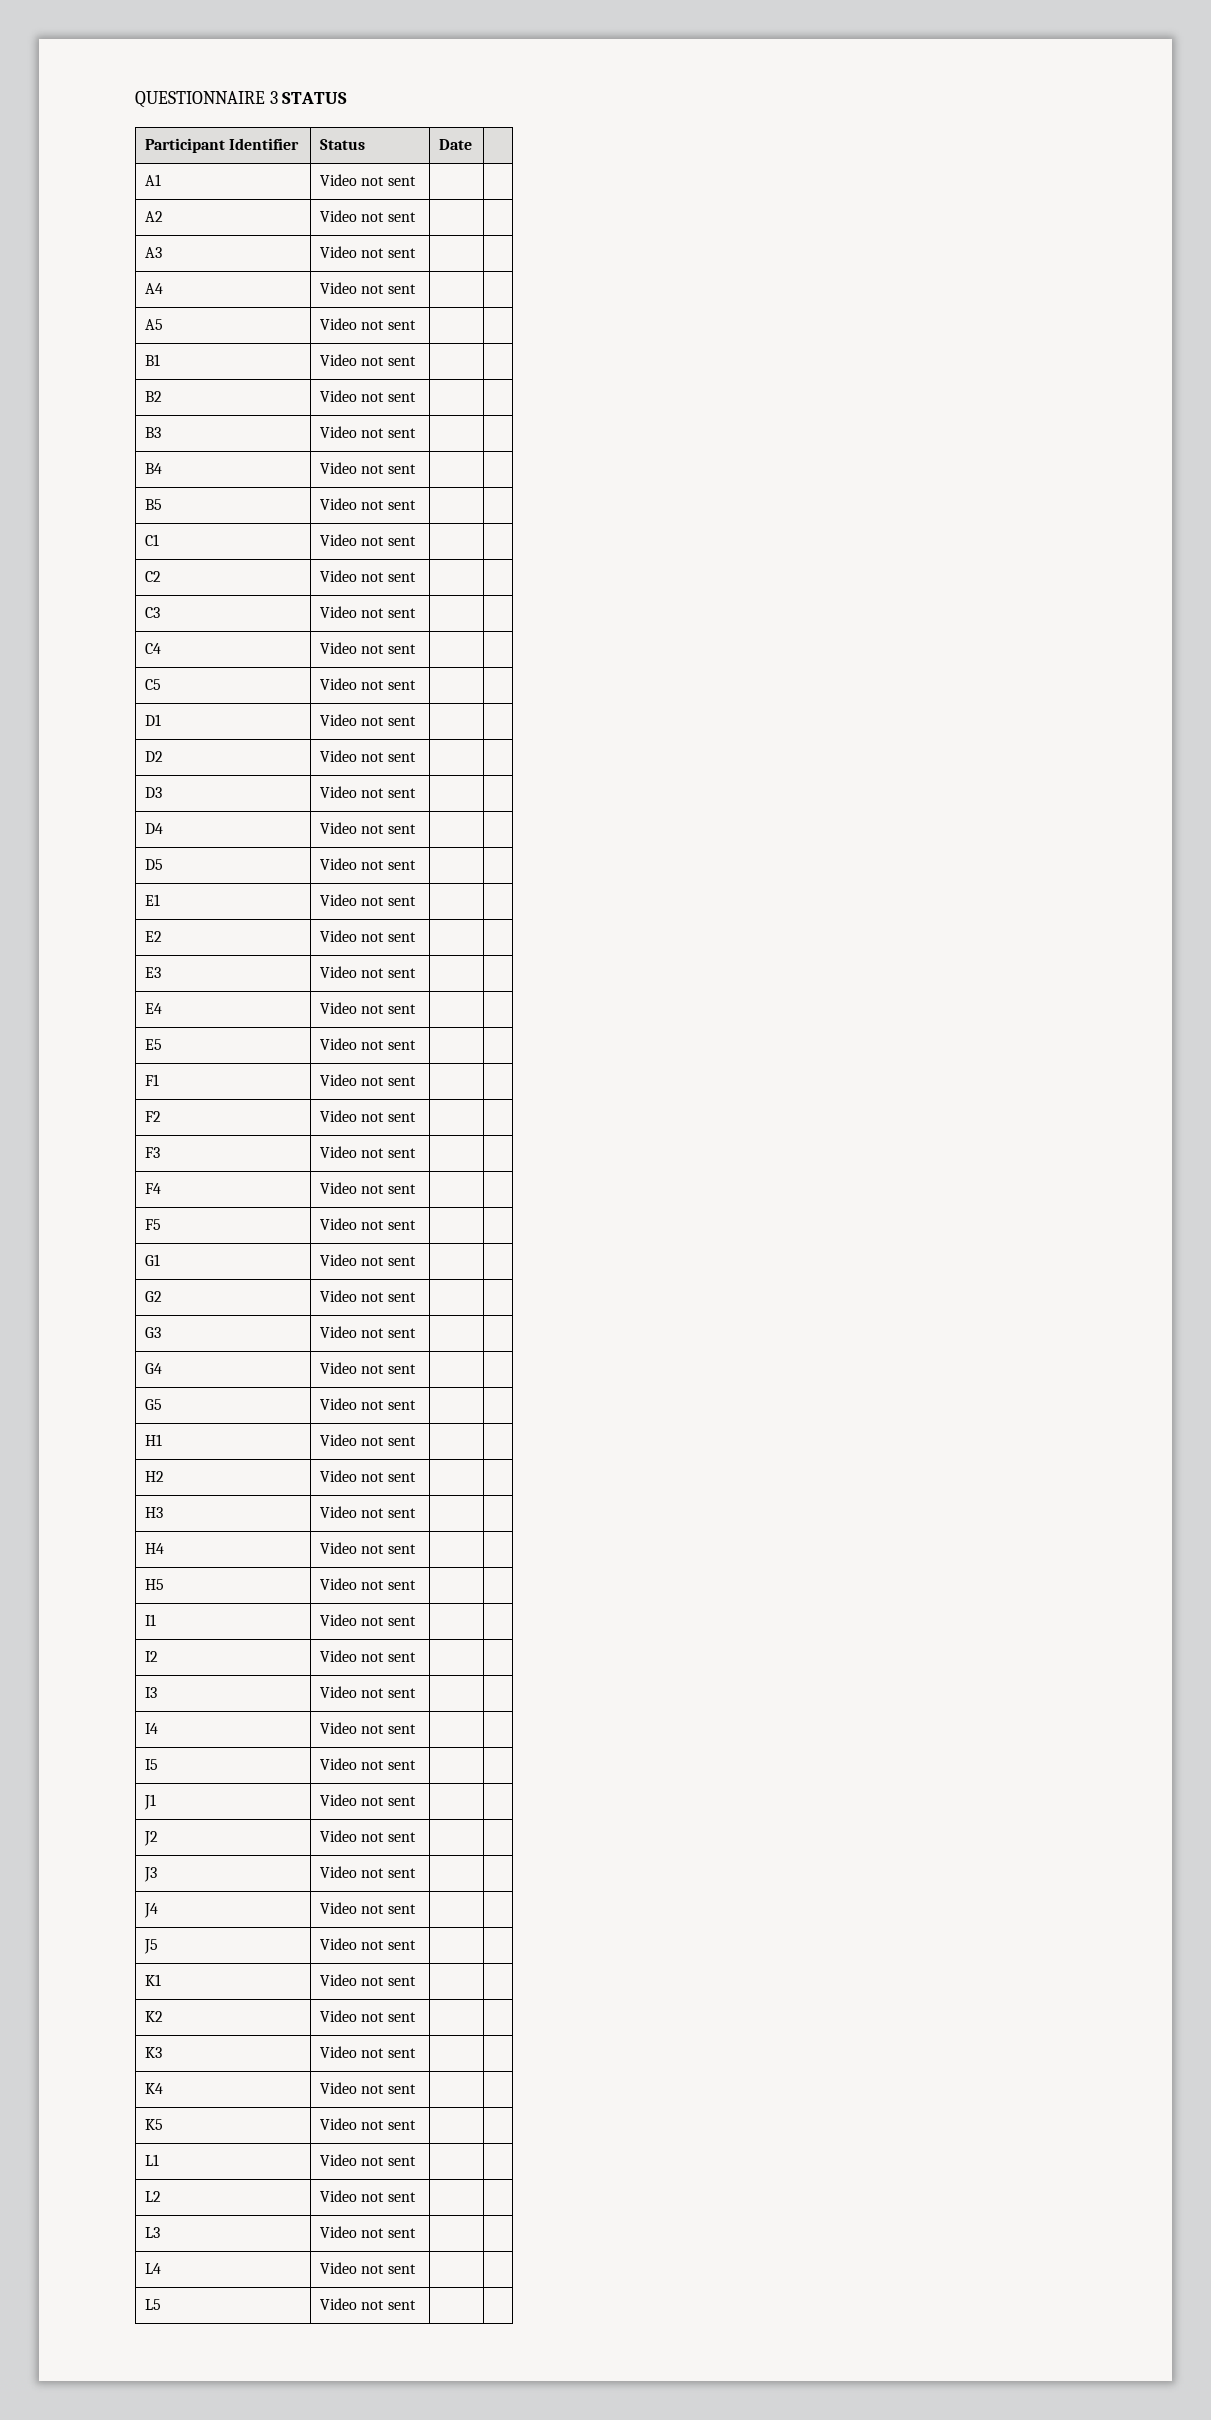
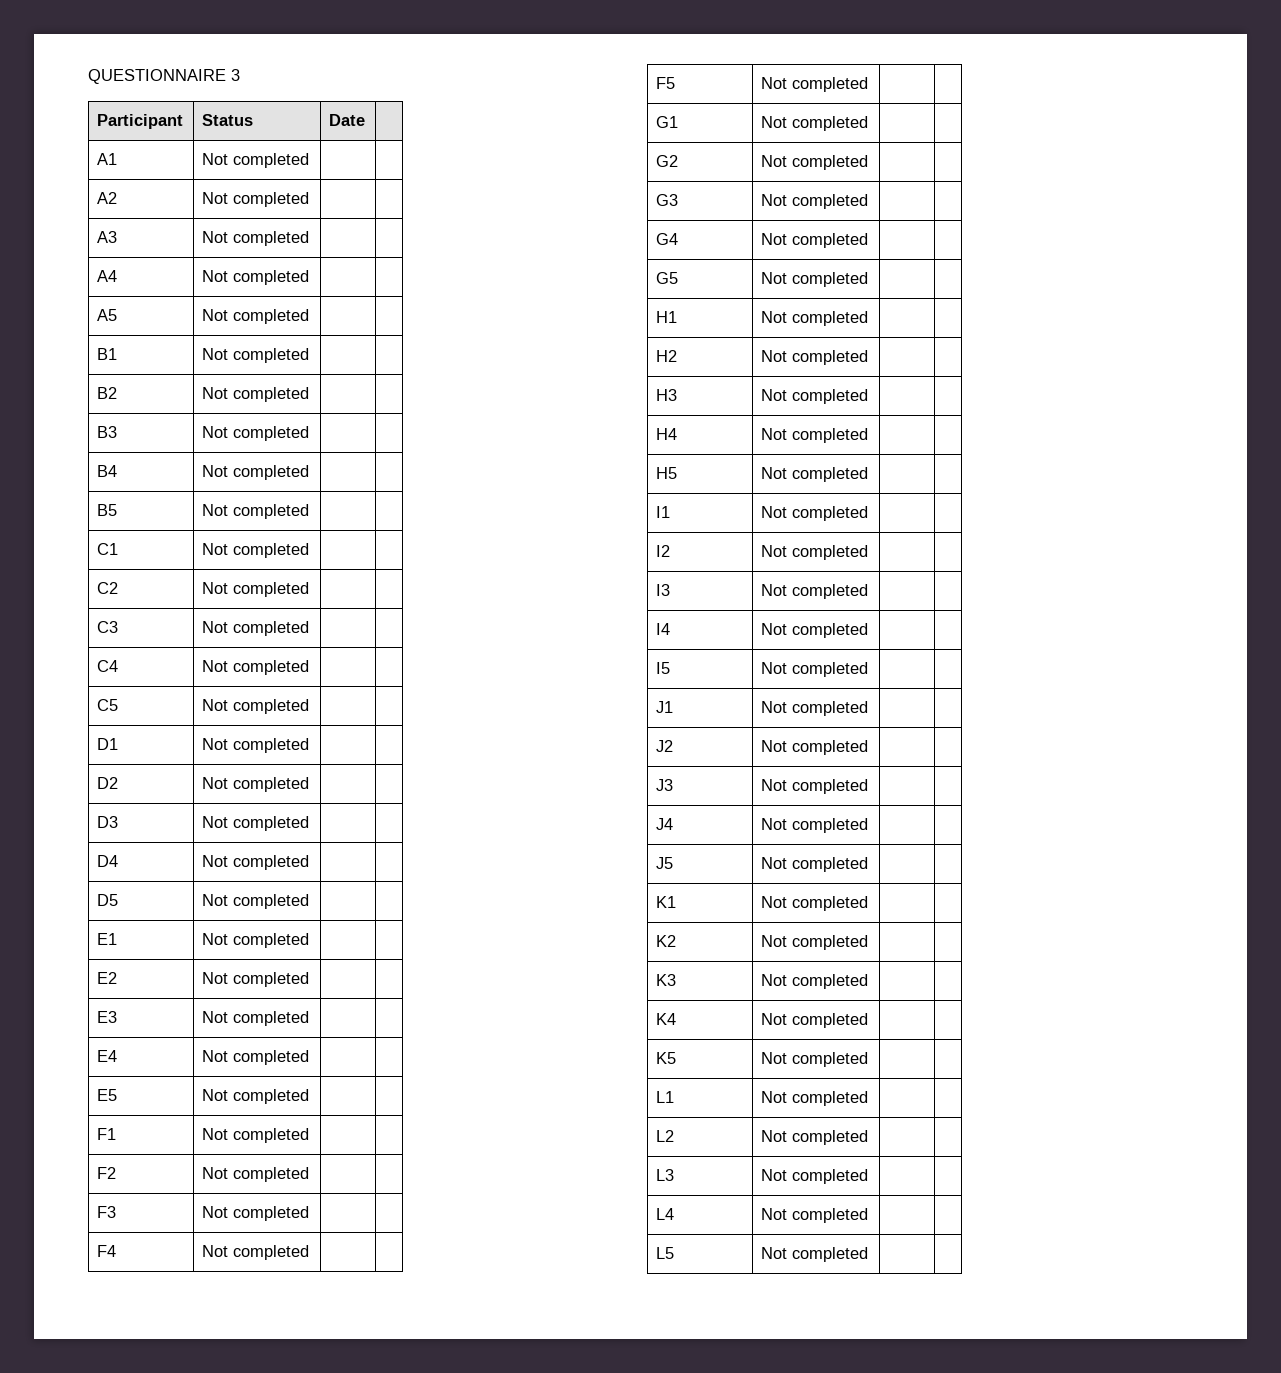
- QUESTIONNAIRE 3 STATUS
+ QUESTIONNAIRE 3
- Participant Identifier | Status | Date |
+ Participant | Status | Date |
- A1 | Video not sent | |
- A2 | Video not sent | |
- A3 | Video not sent | |
- A4 | Video not sent | |
- A5 | Video not sent | |
- B1 | Video not sent | |
- B2 | Video not sent | |
- B3 | Video not sent | |
- B4 | Video not sent | |
- B5 | Video not sent | |
- C1 | Video not sent | |
- C2 | Video not sent | |
- C3 | Video not sent | |
- C4 | Video not sent | |
- C5 | Video not sent | |
- D1 | Video not sent | |
- D2 | Video not sent | |
- D3 | Video not sent | |
- D4 | Video not sent | |
- D5 | Video not sent | |
- E1 | Video not sent | |
- E2 | Video not sent | |
- E3 | Video not sent | |
- E4 | Video not sent | |
- E5 | Video not sent | |
- F1 | Video not sent | |
- F2 | Video not sent | |
- F3 | Video not sent | |
- F4 | Video not sent | |
- F5 | Video not sent | |
- G1 | Video not sent | |
- G2 | Video not sent | |
- G3 | Video not sent | |
- G4 | Video not sent | |
- G5 | Video not sent | |
- H1 | Video not sent | |
- H2 | Video not sent | |
- H3 | Video not sent | |
- H4 | Video not sent | |
- H5 | Video not sent | |
- I1 | Video not sent | |
- I2 | Video not sent | |
- I3 | Video not sent | |
- I4 | Video not sent | |
- I5 | Video not sent | |
- J1 | Video not sent | |
- J2 | Video not sent | |
- J3 | Video not sent | |
- J4 | Video not sent | |
- J5 | Video not sent | |
- K1 | Video not sent | |
- K2 | Video not sent | |
- K3 | Video not sent | |
- K4 | Video not sent | |
- K5 | Video not sent | |
- L1 | Video not sent | |
- L2 | Video not sent | |
- L3 | Video not sent | |
- L4 | Video not sent | |
- L5 | Video not sent | |
+ A1 | Not completed | |
+ A2 | Not completed | |
+ A3 | Not completed | |
+ A4 | Not completed | |
+ A5 | Not completed | |
+ B1 | Not completed | |
+ B2 | Not completed | |
+ B3 | Not completed | |
+ B4 | Not completed | |
+ B5 | Not completed | |
+ C1 | Not completed | |
+ C2 | Not completed | |
+ C3 | Not completed | |
+ C4 | Not completed | |
+ C5 | Not completed | |
+ D1 | Not completed | |
+ D2 | Not completed | |
+ D3 | Not completed | |
+ D4 | Not completed | |
+ D5 | Not completed | |
+ E1 | Not completed | |
+ E2 | Not completed | |
+ E3 | Not completed | |
+ E4 | Not completed | |
+ E5 | Not completed | |
+ F1 | Not completed | |
+ F2 | Not completed | |
+ F3 | Not completed | |
+ F4 | Not completed | |
+ F5 | Not completed | |
+ G1 | Not completed | |
+ G2 | Not completed | |
+ G3 | Not completed | |
+ G4 | Not completed | |
+ G5 | Not completed | |
+ H1 | Not completed | |
+ H2 | Not completed | |
+ H3 | Not completed | |
+ H4 | Not completed | |
+ H5 | Not completed | |
+ I1 | Not completed | |
+ I2 | Not completed | |
+ I3 | Not completed | |
+ I4 | Not completed | |
+ I5 | Not completed | |
+ J1 | Not completed | |
+ J2 | Not completed | |
+ J3 | Not completed | |
+ J4 | Not completed | |
+ J5 | Not completed | |
+ K1 | Not completed | |
+ K2 | Not completed | |
+ K3 | Not completed | |
+ K4 | Not completed | |
+ K5 | Not completed | |
+ L1 | Not completed | |
+ L2 | Not completed | |
+ L3 | Not completed | |
+ L4 | Not completed | |
+ L5 | Not completed | |

